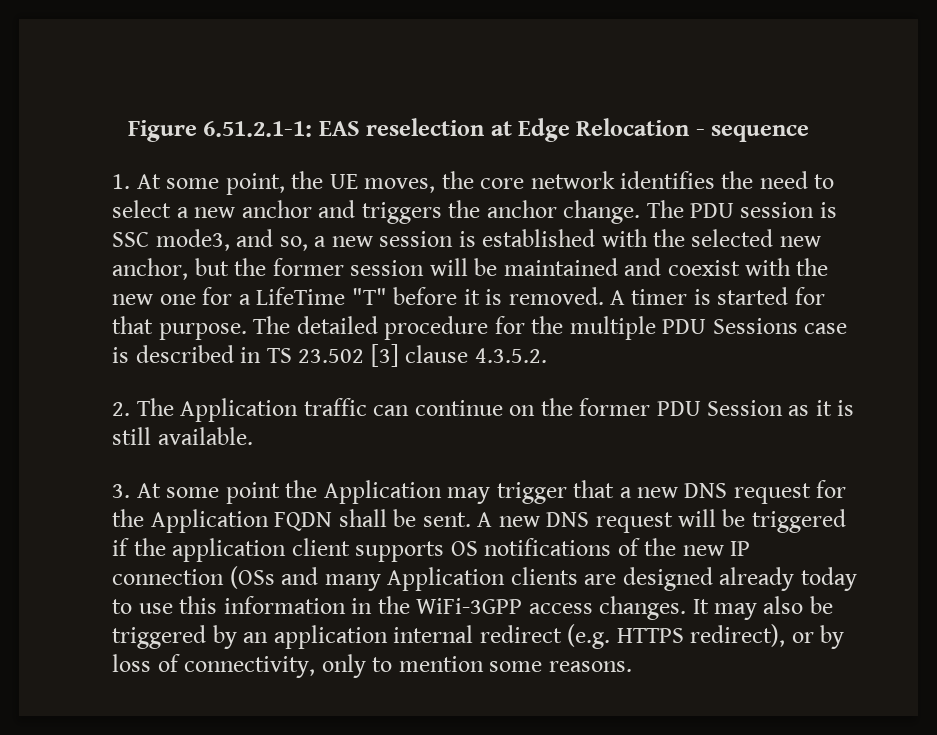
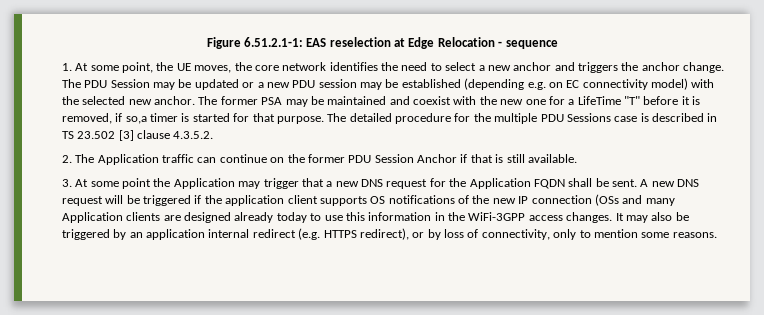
- The PDU session is SSC mode3, and so, a new session is established with the selected new anchor, but the former session will be maintained and coexist with the new one for a LifeTime "T" before it is removed. A timer is started for that purpose.
+ The PDU Session may be updated or a new PDU session may be established (depending e.g. on EC connectivity model) with the selected new anchor. The former PSA may be maintained and coexist with the new one for a LifeTime "T" before it is removed, if so,a timer is started for that purpose.
- 2. The Application traffic can continue on the former PDU Session as it is still available.
+ 2. The Application traffic can continue on the former PDU Session Anchor if that is still available.

